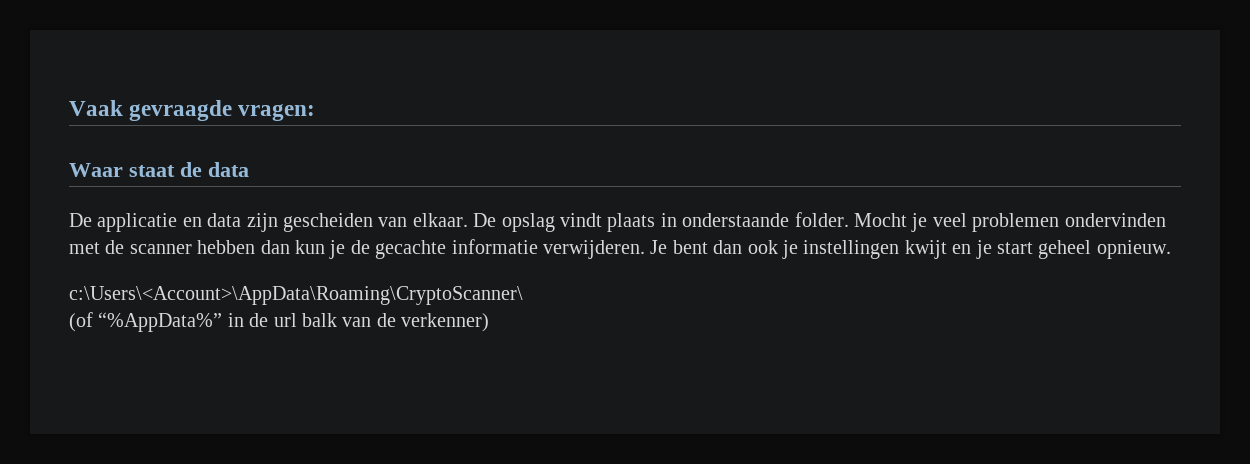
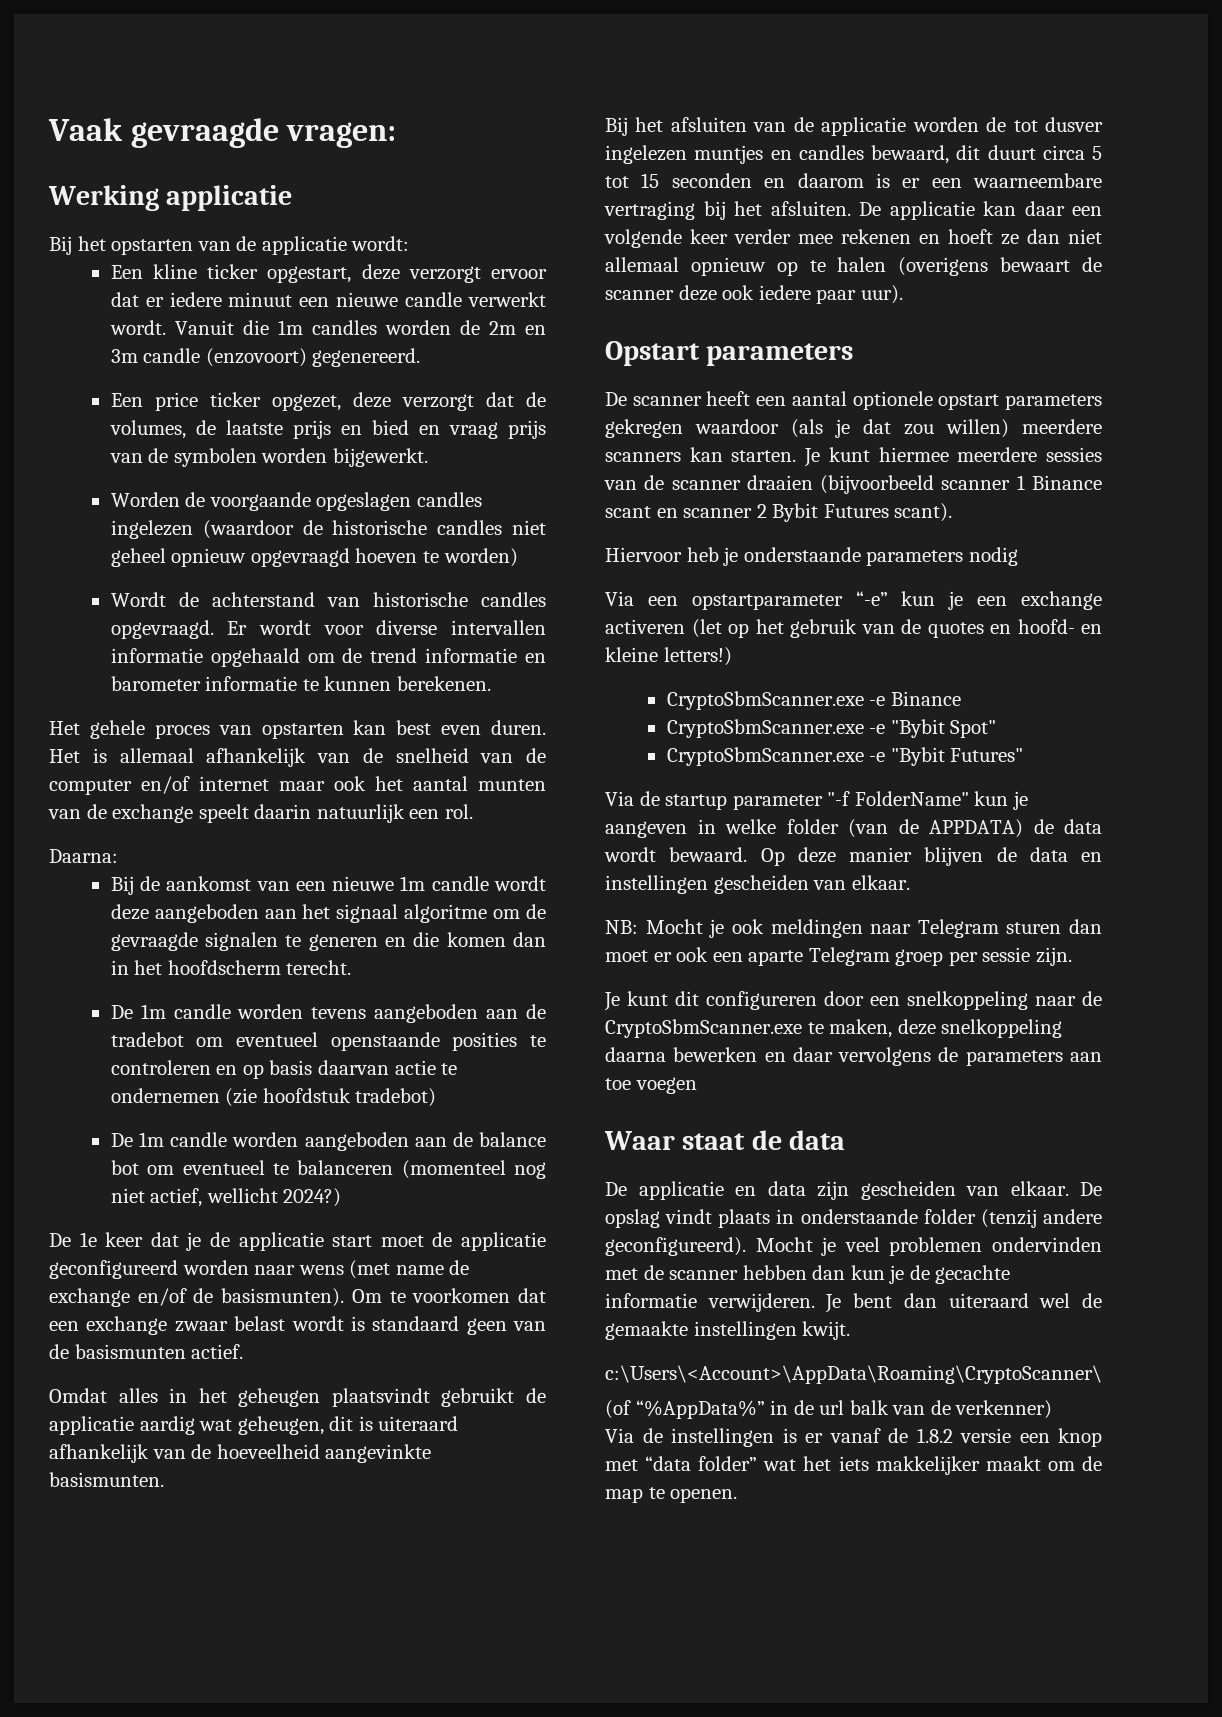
+ Werking applicatie
+ Bij het opstarten van de applicatie wordt:
+ Een kline ticker opgestart, deze verzorgt ervoor dat er iedere minuut een nieuwe candle verwerkt wordt. Vanuit die 1m candles worden de 2m en 3m candle (enzovoort) gegenereerd.
+ Een price ticker opgezet, deze verzorgt dat de volumes, de laatste prijs en bied en vraag prijs van de symbolen worden bijgewerkt.
+ Worden de voorgaande opgeslagen candles ingelezen (waardoor de historische candles niet geheel opnieuw opgevraagd hoeven te worden)
+ Wordt de achterstand van historische candles opgevraagd. Er wordt voor diverse intervallen informatie opgehaald om de trend informatie en barometer informatie te kunnen berekenen.
+ Het gehele proces van opstarten kan best even duren. Het is allemaal afhankelijk van de snelheid van de computer en/of internet maar ook het aantal munten van de exchange speelt daarin natuurlijk een rol.
+ Daarna:
+ Bij de aankomst van een nieuwe 1m candle wordt deze aangeboden aan het signaal algoritme om de gevraagde signalen te generen en die komen dan in het hoofdscherm terecht.
+ De 1m candle worden tevens aangeboden aan de tradebot om eventueel openstaande posities te controleren en op basis daarvan actie te ondernemen (zie hoofdstuk tradebot)
+ De 1m candle worden aangeboden aan de balance bot om eventueel te balanceren (momenteel nog niet actief, wellicht 2024?)
+ De 1e keer dat je de applicatie start moet de applicatie geconfigureerd worden naar wens (met name de exchange en/of de basismunten). Om te voorkomen dat een exchange zwaar belast wordt is standaard geen van de basismunten actief.
+ Omdat alles in het geheugen plaatsvindt gebruikt de applicatie aardig wat geheugen, dit is uiteraard afhankelijk van de hoeveelheid aangevinkte basismunten.
+ Bij het afsluiten van de applicatie worden de tot dusver ingelezen muntjes en candles bewaard, dit duurt circa 5 tot 15 seconden en daarom is er een waarneembare vertraging bij het afsluiten. De applicatie kan daar een volgende keer verder mee rekenen en hoeft ze dan niet allemaal opnieuw op te halen (overigens bewaart de scanner deze ook iedere paar uur).
+ Opstart parameters
+ De scanner heeft een aantal optionele opstart parameters gekregen waardoor (als je dat zou willen) meerdere scanners kan starten. Je kunt hiermee meerdere sessies van de scanner draaien (bijvoorbeeld scanner 1 Binance scant en scanner 2 Bybit Futures scant).
+ Hiervoor heb je onderstaande parameters nodig
+ Via een opstartparameter “-e” kun je een exchange activeren (let op het gebruik van de quotes en hoofd- en kleine letters!)
+ CryptoSbmScanner.exe -e Binance
+ CryptoSbmScanner.exe -e "Bybit Spot"
+ CryptoSbmScanner.exe -e "Bybit Futures"
+ Via de startup parameter "-f FolderName" kun je aangeven in welke folder (van de APPDATA) de data wordt bewaard. Op deze manier blijven de data en instellingen gescheiden van elkaar.
+ NB: Mocht je ook meldingen naar Telegram sturen dan moet er ook een aparte Telegram groep per sessie zijn.
+ Je kunt dit configureren door een snelkoppeling naar de CryptoSbmScanner.exe te maken, deze snelkoppeling daarna bewerken en daar vervolgens de parameters aan toe voegen
- De opslag vindt plaats in onderstaande folder.
+ De opslag vindt plaats in onderstaande folder (tenzij andere geconfigureerd).
- Je bent dan ook je instellingen kwijt en je start geheel opnieuw.
+ Je bent dan uiteraard wel de gemaakte instellingen kwijt.
+ Via de instellingen is er vanaf de 1.8.2 versie een knop met “data folder” wat het iets makkelijker maakt om de map te openen.

